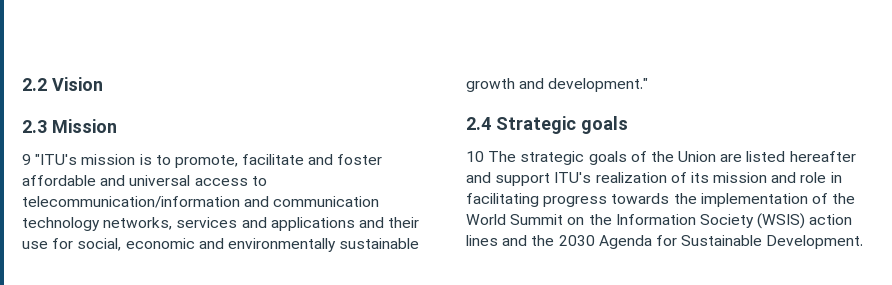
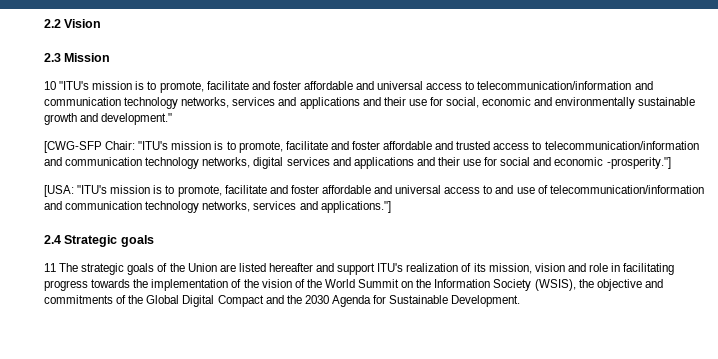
- 9 "ITU's mission is to promote, facilitate and foster affordable and universal access to telecommunication/information and communication technology networks, services and applications and their use for social, economic and environmentally sustainable growth and development."
+ 10 "ITU's mission is to promote, facilitate and foster affordable and universal access to telecommunication/information and communication technology networks, services and applications and their use for social, economic and environmentally sustainable growth and development."
+ [CWG-SFP Chair: "ITU's mission is to promote, facilitate and foster affordable and trusted access to telecommunication/information and communication technology networks, digital services and applications and their use for social and economic -prosperity."]
+ [USA: "ITU's mission is to promote, facilitate and foster affordable and universal access to and use of telecommunication/information and communication technology networks, services and applications."]
- 10 The strategic goals of the Union are listed hereafter and support ITU's realization of its mission and role in facilitating progress towards the implementation of the World Summit on the Information Society (WSIS) action lines and the 2030 Agenda for Sustainable Development.
+ 11 The strategic goals of the Union are listed hereafter and support ITU's realization of its mission, vision and role in facilitating progress towards the implementation of the vision of the World Summit on the Information Society (WSIS), the objective and commitments of the Global Digital Compact and the 2030 Agenda for Sustainable Development.

